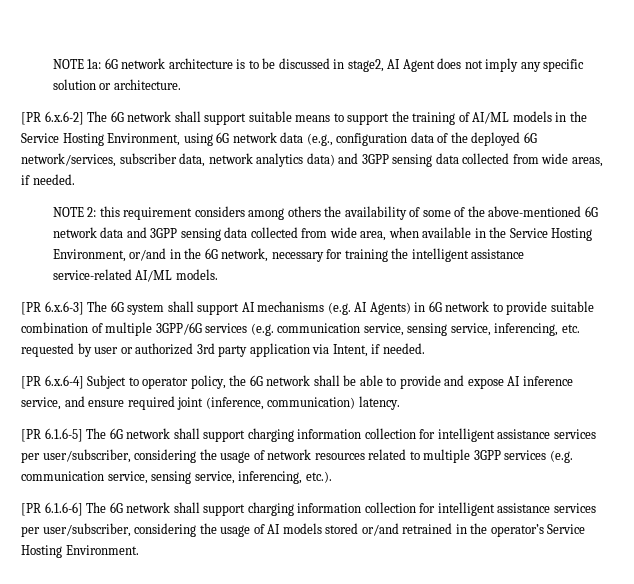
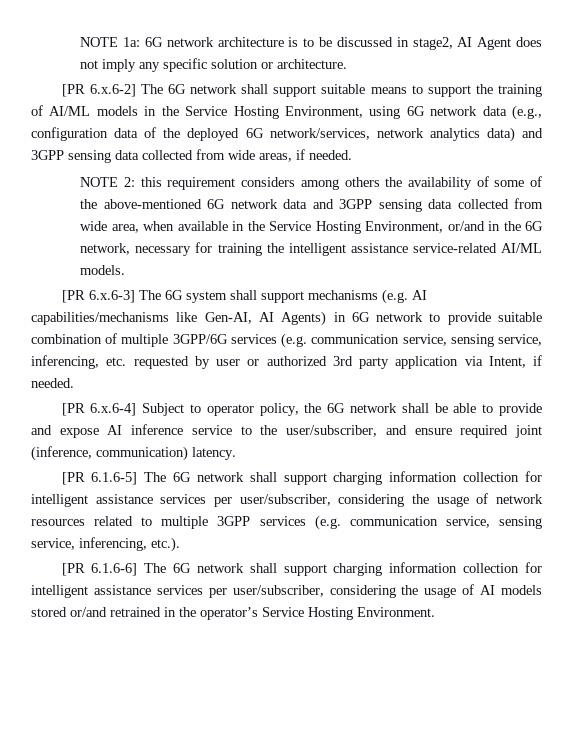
- [PR 6.x.6-2] The 6G network shall support suitable means to support the training of AI/ML models in the Service Hosting Environment, using 6G network data (e.g., configuration data of the deployed 6G network/services, subscriber data, network analytics data) and 3GPP sensing data collected from wide areas, if needed.
+ [PR 6.x.6-2] The 6G network shall support suitable means to support the training of AI/ML models in the Service Hosting Environment, using 6G network data (e.g., configuration data of the deployed 6G network/services, network analytics data) and 3GPP sensing data collected from wide areas, if needed.
- [PR 6.x.6-3] The 6G system shall support AI mechanisms (e.g. AI Agents) in 6G network to provide suitable combination of multiple 3GPP/6G services (e.g. communication service, sensing service, inferencing, etc. requested by user or authorized 3rd party application via Intent, if needed.
+ [PR 6.x.6-3] The 6G system shall support mechanisms (e.g. AI capabilities/mechanisms like Gen-AI, AI Agents) in 6G network to provide suitable combination of multiple 3GPP/6G services (e.g. communication service, sensing service, inferencing, etc. requested by user or authorized 3rd party application via Intent, if needed.
- [PR 6.x.6-4] Subject to operator policy, the 6G network shall be able to provide and expose AI inference service, and ensure required joint (inference, communication) latency.
+ [PR 6.x.6-4] Subject to operator policy, the 6G network shall be able to provide and expose AI inference service to the user/subscriber, and ensure required joint (inference, communication) latency.

